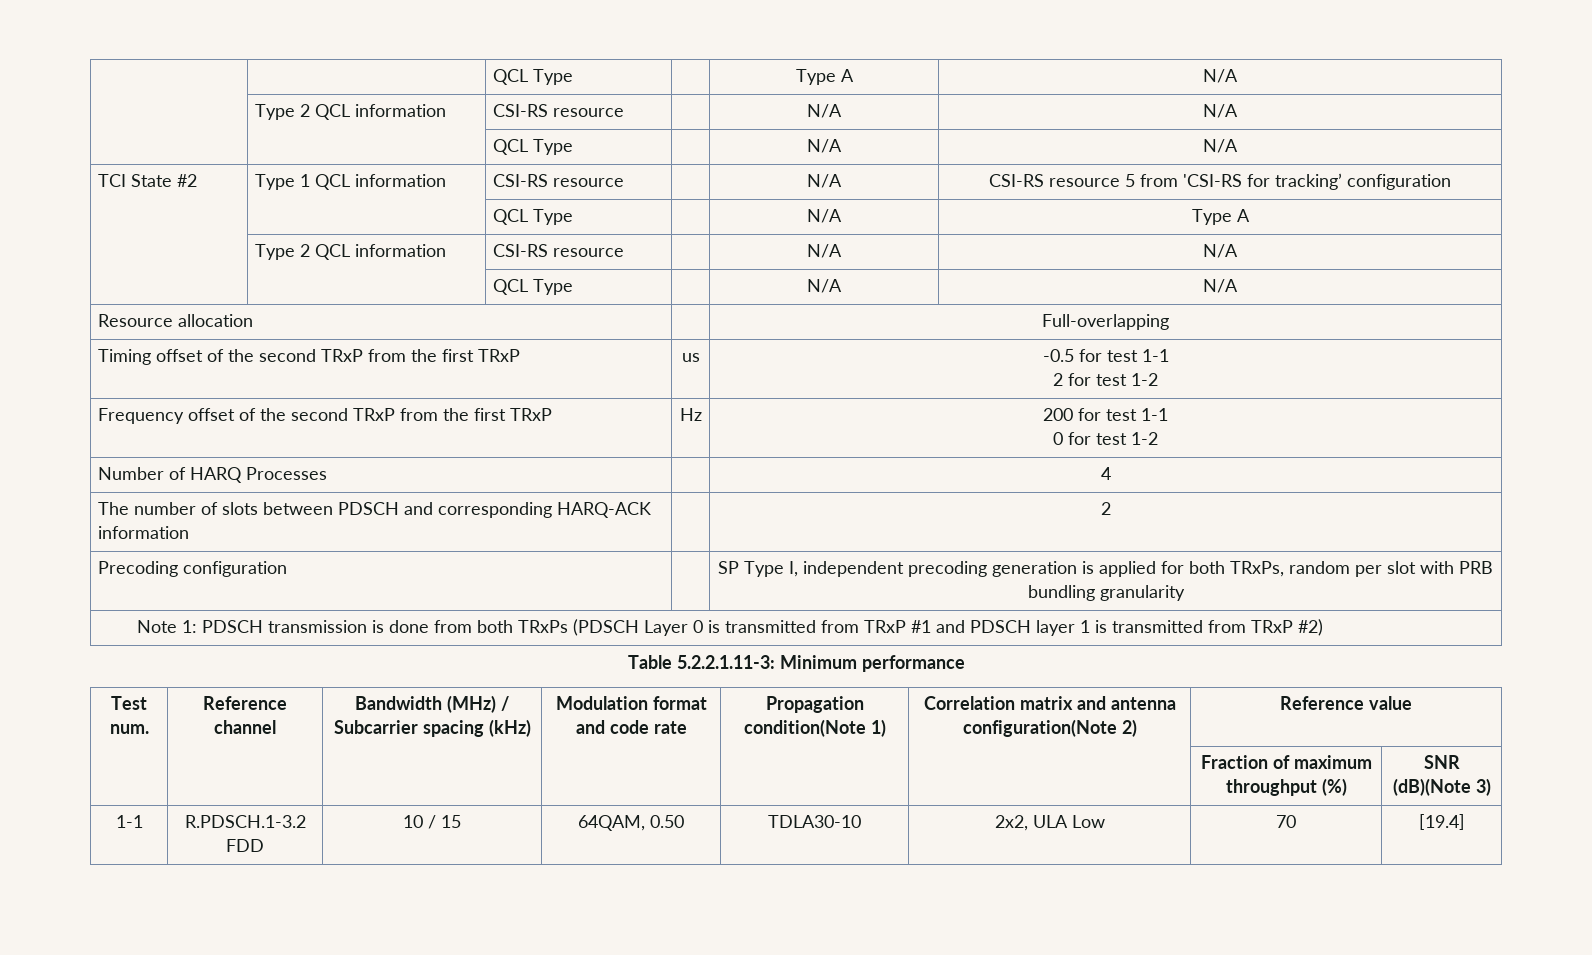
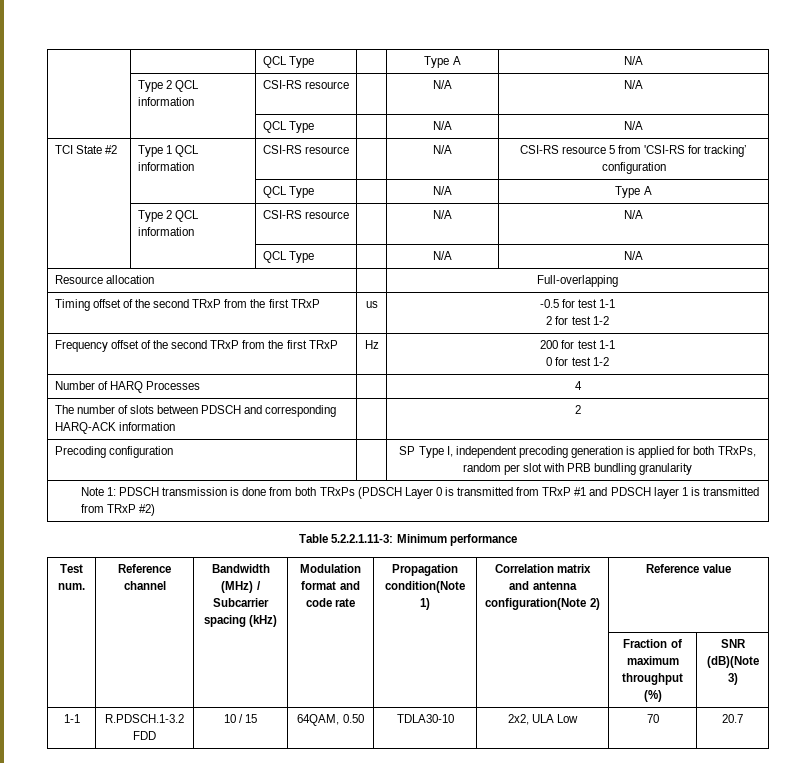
- 1-1 | R.PDSCH.1-3.2 FDD | 10 / 15 | 64QAM, 0.50 | TDLA30-10 | 2x2, ULA Low | 70 | [19.4]
+ 1-1 | R.PDSCH.1-3.2 FDD | 10 / 15 | 64QAM, 0.50 | TDLA30-10 | 2x2, ULA Low | 70 | 20.7

